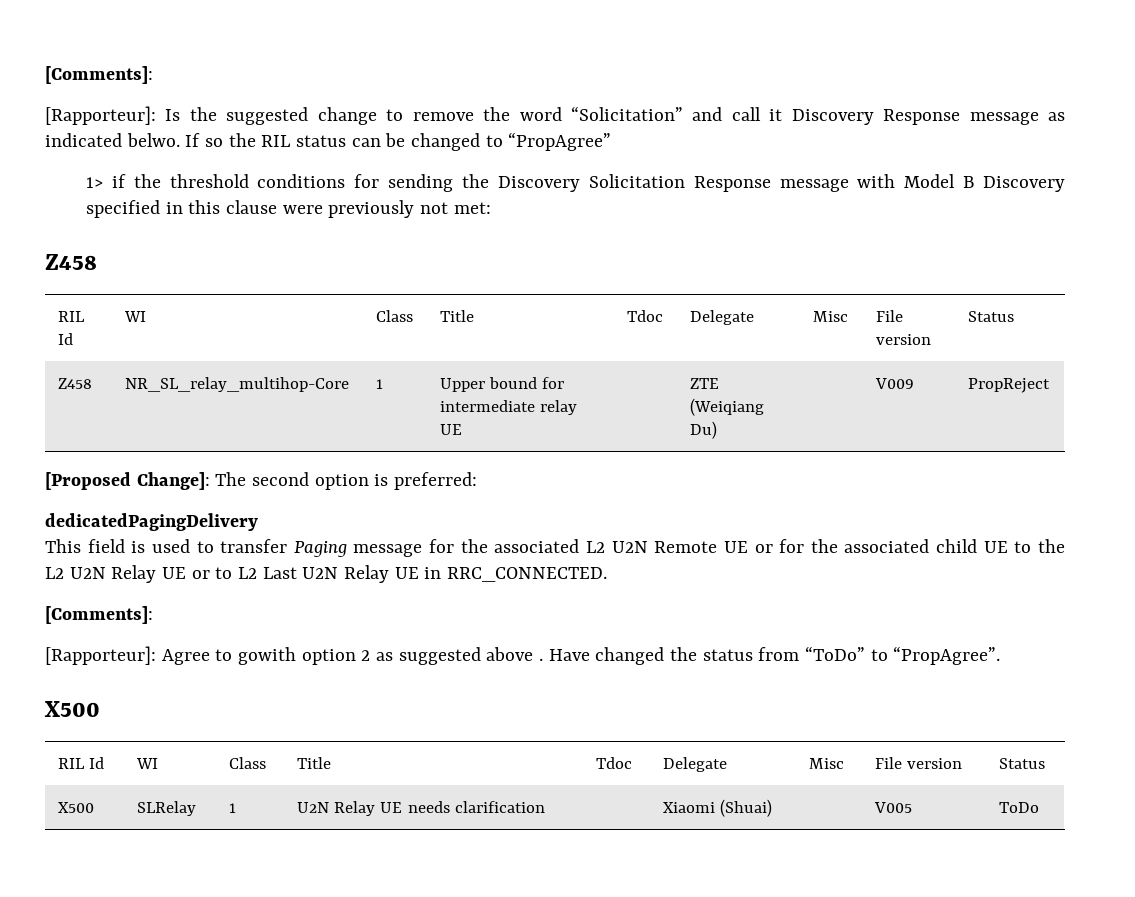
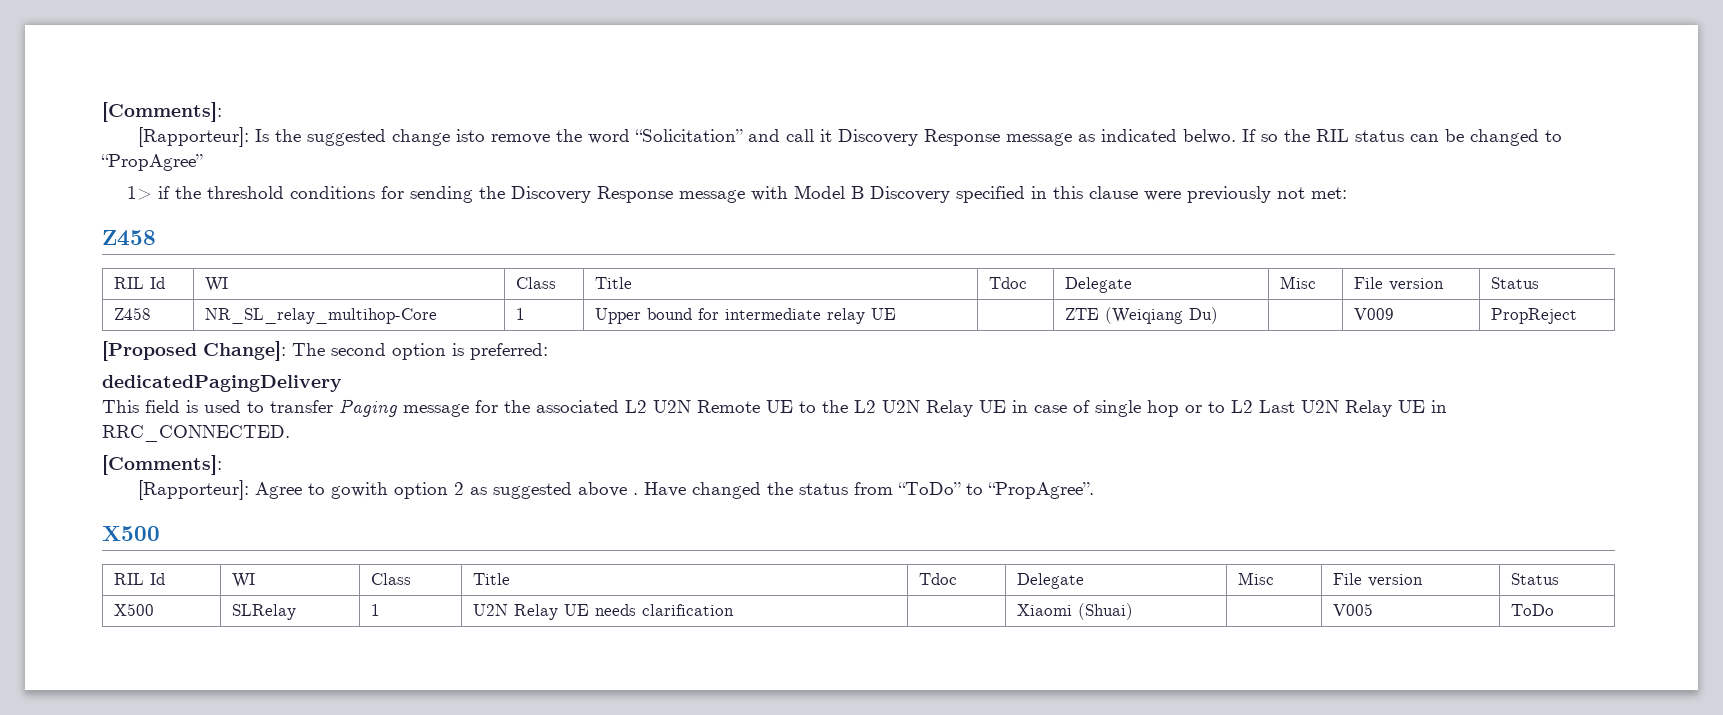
- [Rapporteur]: Is the suggested change to remove the word “Solicitation” and call it Discovery Response message as indicated belwo.
+ [Rapporteur]: Is the suggested change isto remove the word “Solicitation” and call it Discovery Response message as indicated belwo.
- 1> if the threshold conditions for sending the Discovery Solicitation Response message with Model B Discovery specified in this clause were previously not met:
+ 1> if the threshold conditions for sending the Discovery Response message with Model B Discovery specified in this clause were previously not met:
- This field is used to transfer Paging message for the associated L2 U2N Remote UE or for the associated child UE to the L2 U2N Relay UE or to L2 Last U2N Relay UE in RRC_CONNECTED.
+ This field is used to transfer Paging message for the associated L2 U2N Remote UE to the L2 U2N Relay UE in case of single hop or to L2 Last U2N Relay UE in RRC_CONNECTED.

